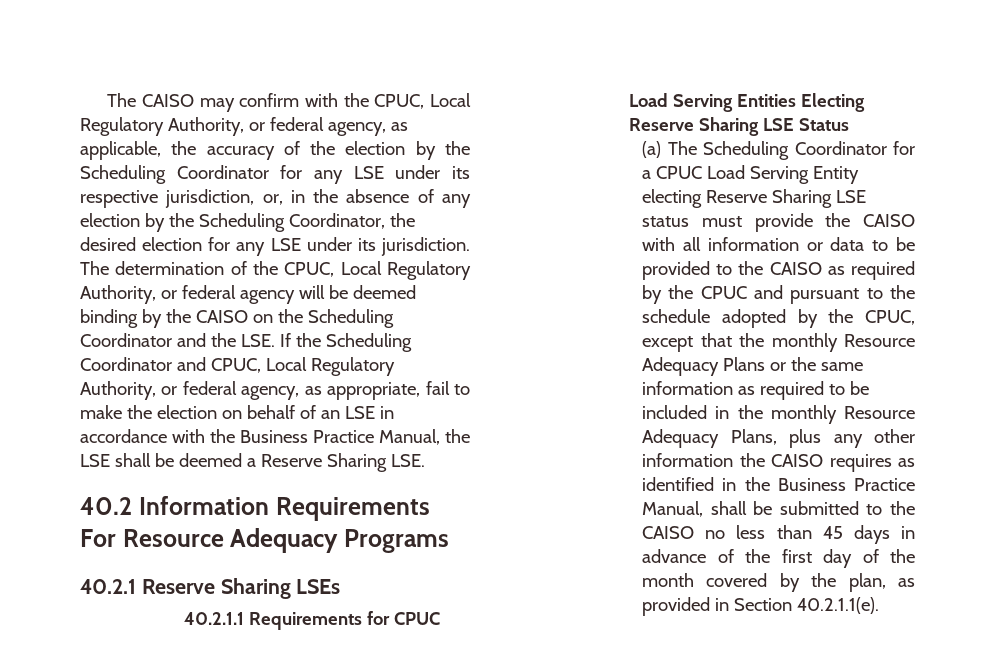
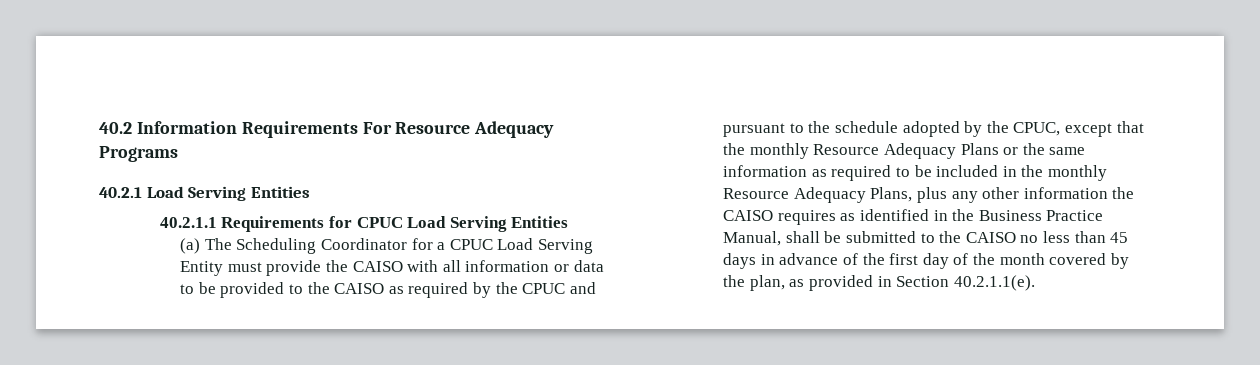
- The CAISO may confirm with the CPUC, Local Regulatory Authority, or federal agency, as applicable, the accuracy of the election by the Scheduling Coordinator for any LSE under its respective jurisdiction, or, in the absence of any election by the Scheduling Coordinator, the desired election for any LSE under its jurisdiction. The determination of the CPUC, Local Regulatory Authority, or federal agency will be deemed binding by the CAISO on the Scheduling Coordinator and the LSE. If the Scheduling Coordinator and CPUC, Local Regulatory Authority, or federal agency, as appropriate, fail to make the election on behalf of an LSE in accordance with the Business Practice Manual, the LSE shall be deemed a Reserve Sharing LSE.
- 40.2.1 Reserve Sharing LSEs
+ 40.2.1 Load Serving Entities
- 40.2.1.1 Requirements for CPUC Load Serving Entities Electing Reserve Sharing LSE Status
+ 40.2.1.1 Requirements for CPUC Load Serving Entities
- (a) The Scheduling Coordinator for a CPUC Load Serving Entity electing Reserve Sharing LSE status must provide the CAISO with all information or data to be provided to the CAISO as required by the CPUC and pursuant to the schedule adopted by the CPUC, except that the monthly Resource Adequacy Plans or the same information as required to be included in the monthly Resource Adequacy Plans, plus any other information the CAISO requires as identified in the Business Practice Manual, shall be submitted to the CAISO no less than 45 days in advance of the first day of the month covered by the plan, as provided in Section 40.2.1.1(e).
+ (a) The Scheduling Coordinator for a CPUC Load Serving Entity must provide the CAISO with all information or data to be provided to the CAISO as required by the CPUC and pursuant to the schedule adopted by the CPUC, except that the monthly Resource Adequacy Plans or the same information as required to be included in the monthly Resource Adequacy Plans, plus any other information the CAISO requires as identified in the Business Practice Manual, shall be submitted to the CAISO no less than 45 days in advance of the first day of the month covered by the plan, as provided in Section 40.2.1.1(e).

